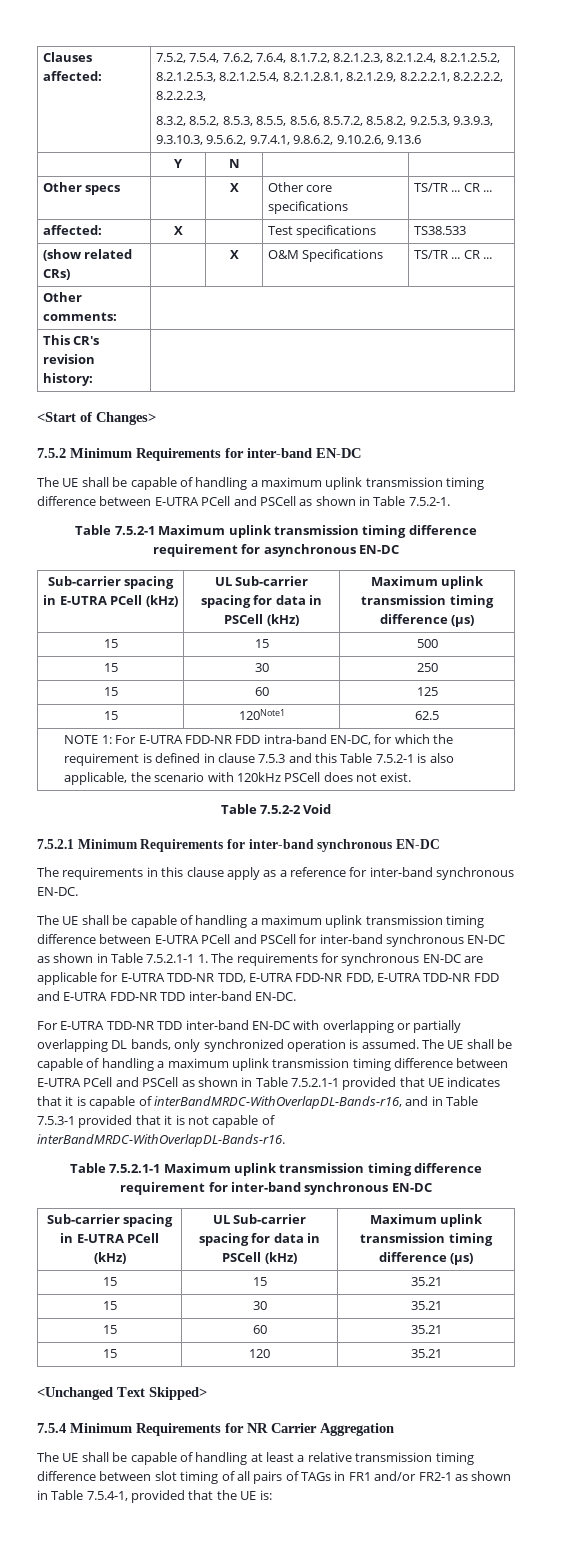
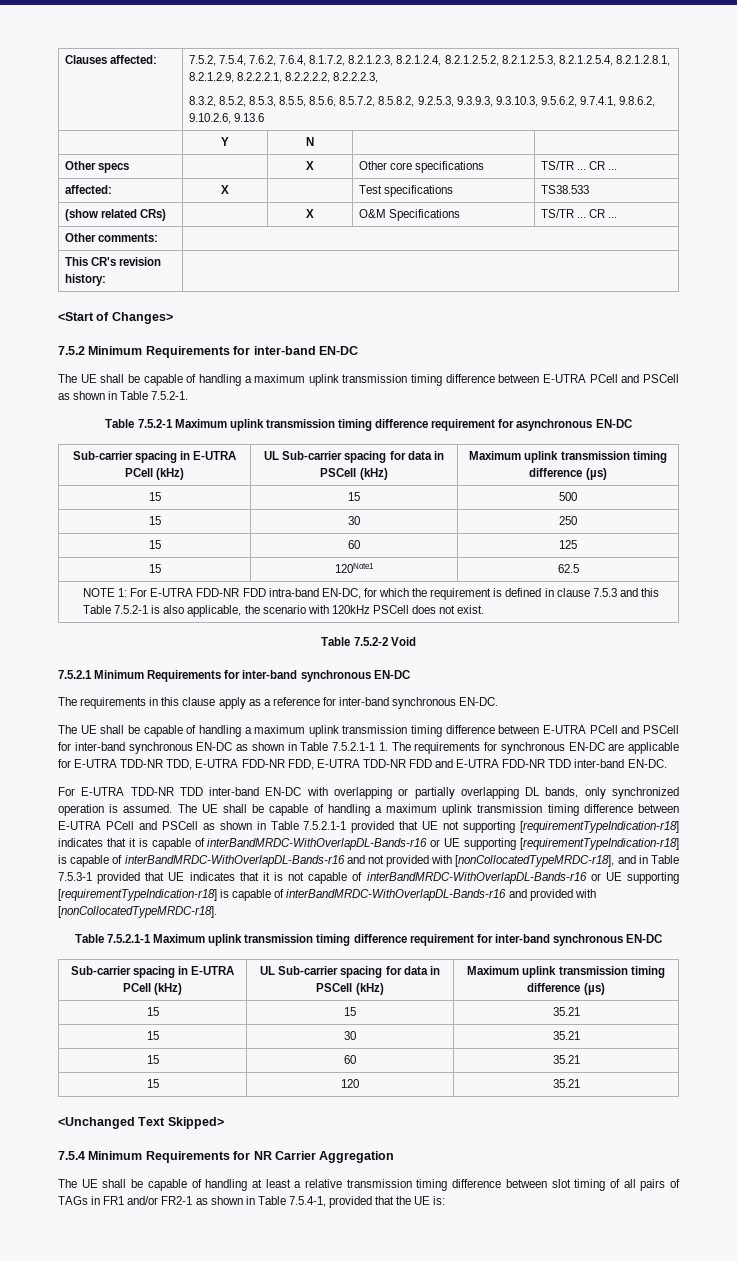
- The UE shall be capable of handling a maximum uplink transmission timing difference between E-UTRA PCell and PSCell as shown in Table 7.5.2.1-1 provided that UE indicates that it is capable of interBandMRDC-WithOverlapDL-Bands-r16, and in Table 7.5.3-1 provided that it is not capable of interBandMRDC-WithOverlapDL-Bands-r16.
+ The UE shall be capable of handling a maximum uplink transmission timing difference between E-UTRA PCell and PSCell as shown in Table 7.5.2.1-1 provided that UE not supporting [requirementTypeIndication-r18] indicates that it is capable of interBandMRDC-WithOverlapDL-Bands-r16 or UE supporting [requirementTypeIndication-r18] is capable of interBandMRDC-WithOverlapDL-Bands-r16 and not provided with [nonCollocatedTypeMRDC-r18], and in Table 7.5.3-1 provided that UE indicates that it is not capable of interBandMRDC-WithOverlapDL-Bands-r16 or UE supporting [requirementTypeIndication-r18] is capable of interBandMRDC-WithOverlapDL-Bands-r16 and provided with [nonCollocatedTypeMRDC-r18].

